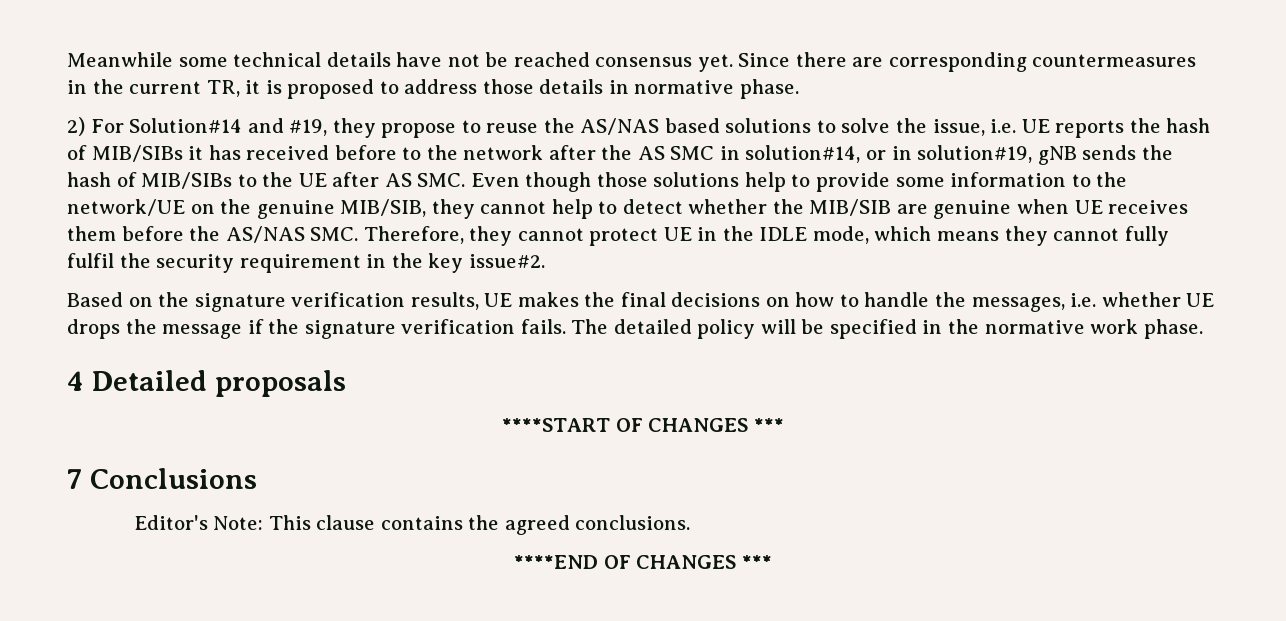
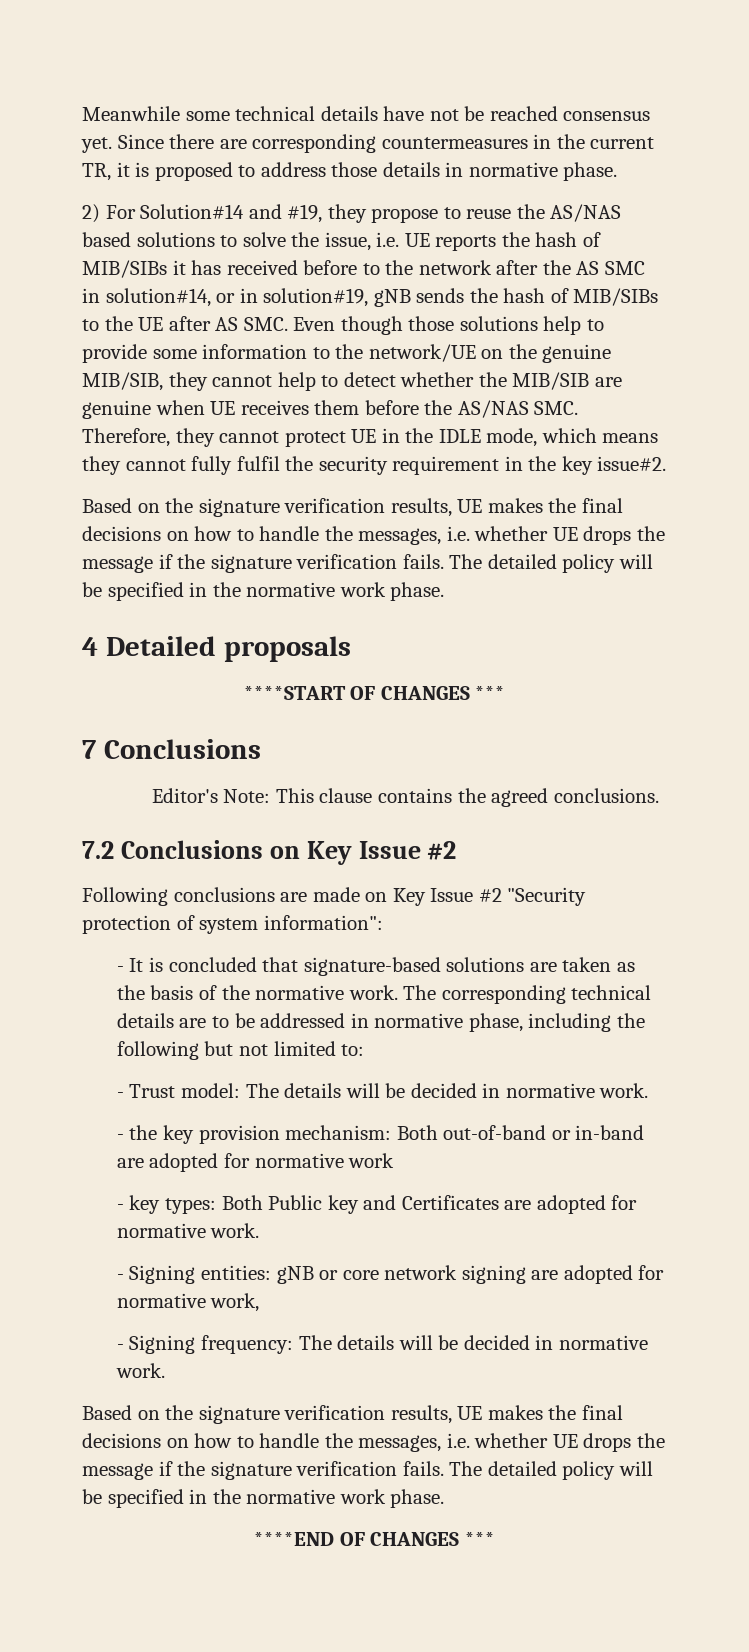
+ 7.2 Conclusions on Key Issue #2
+ Following conclusions are made on Key Issue #2 "Security protection of system information":
+ - It is concluded that signature-based solutions are taken as the basis of the normative work. The corresponding technical details are to be addressed in normative phase, including the following but not limited to:
+ - Trust model: The details will be decided in normative work.
+ - the key provision mechanism: Both out-of-band or in-band are adopted for normative work
+ - key types: Both Public key and Certificates are adopted for normative work.
+ - Signing entities: gNB or core network signing are adopted for normative work,
+ - Signing frequency: The details will be decided in normative work.
+ Based on the signature verification results, UE makes the final decisions on how to handle the messages, i.e. whether UE drops the message if the signature verification fails. The detailed policy will be specified in the normative work phase.

